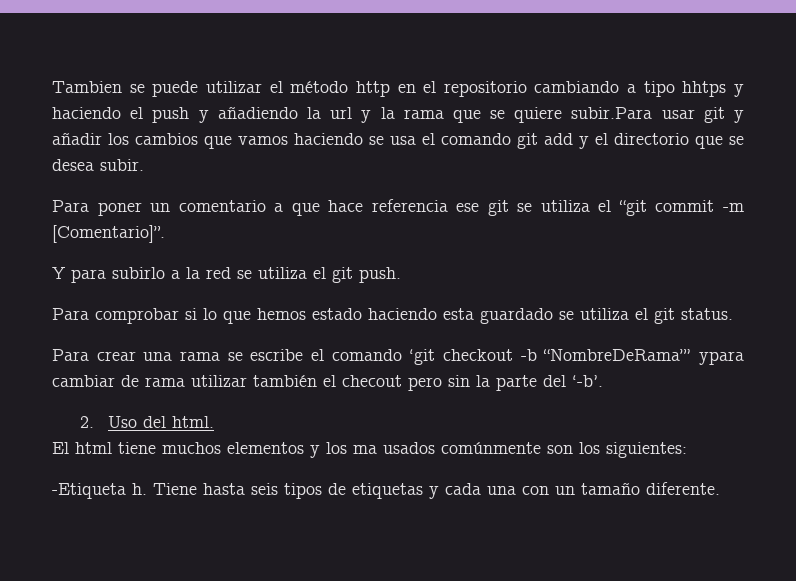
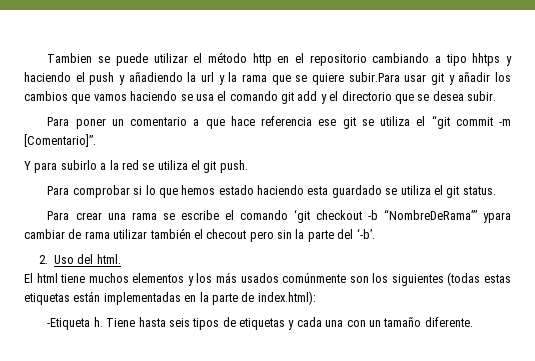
- El html tiene muchos elementos y los ma usados comúnmente son los siguientes:
+ El html tiene muchos elementos y los más usados comúnmente son los siguientes (todas estas etiquetas están implementadas en la parte de index.html):

